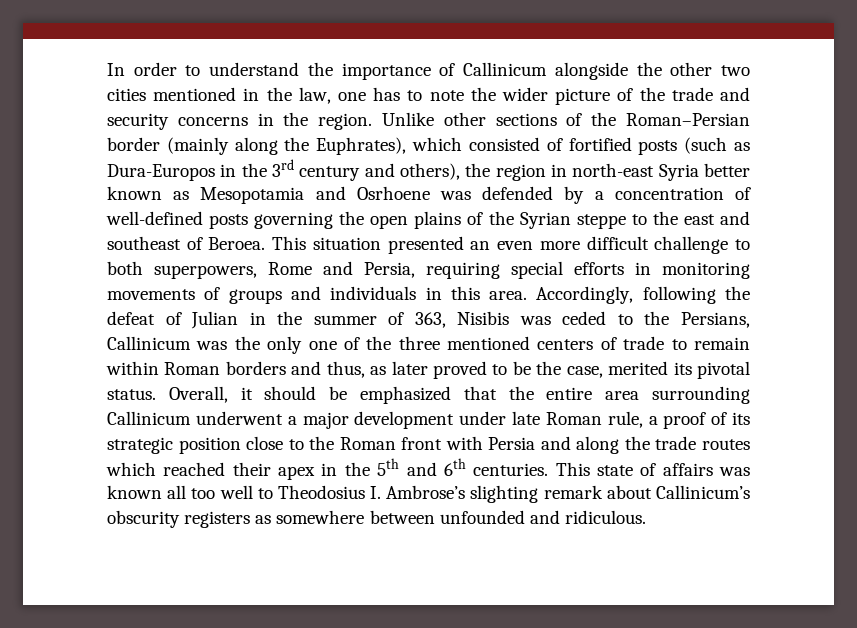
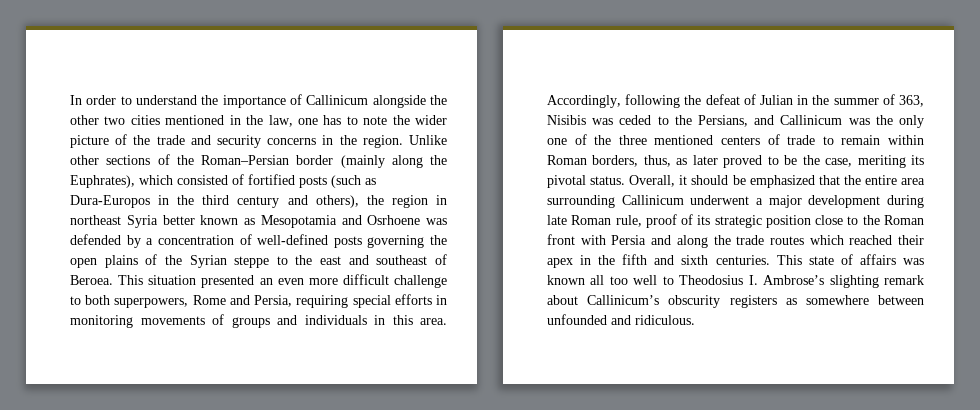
- Unlike other sections of the Roman–Persian border (mainly along the Euphrates), which consisted of fortified posts (such as Dura-Europos in the 3rd century and others), the region in north-east Syria better known as Mesopotamia and Osrhoene was defended by a concentration of well-defined posts governing the open plains of the Syrian steppe to the east and southeast of Beroea.
+ Unlike other sections of the Roman–Persian border (mainly along the Euphrates), which consisted of fortified posts (such as Dura-Europos in the third century and others), the region in northeast Syria better known as Mesopotamia and Osrhoene was defended by a concentration of well-defined posts governing the open plains of the Syrian steppe to the east and southeast of Beroea.
- Accordingly, following the defeat of Julian in the summer of 363, Nisibis was ceded to the Persians, Callinicum was the only one of the three mentioned centers of trade to remain within Roman borders and thus, as later proved to be the case, merited its pivotal status.
+ Accordingly, following the defeat of Julian in the summer of 363, Nisibis was ceded to the Persians, and Callinicum was the only one of the three mentioned centers of trade to remain within Roman borders, thus, as later proved to be the case, meriting its pivotal status.
- Overall, it should be emphasized that the entire area surrounding Callinicum underwent a major development under late Roman rule, a proof of its strategic position close to the Roman front with Persia and along the trade routes which reached their apex in the 5th and 6th centuries.
+ Overall, it should be emphasized that the entire area surrounding Callinicum underwent a major development during late Roman rule, proof of its strategic position close to the Roman front with Persia and along the trade routes which reached their apex in the fifth and sixth centuries.

